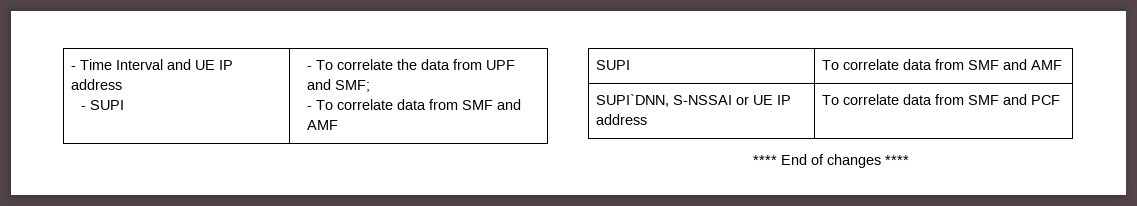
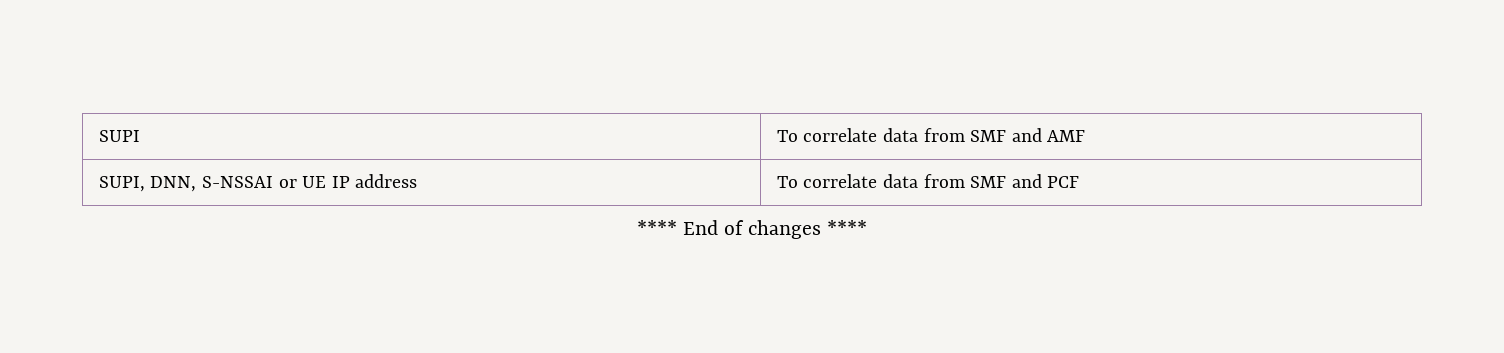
- - Time Interval and UE IP address
- - SUPI | - To correlate the data from UPF and SMF;
- - To correlate data from SMF and AMF
- SUPI`DNN, S-NSSAI or UE IP address | To correlate data from SMF and PCF
+ SUPI, DNN, S-NSSAI or UE IP address | To correlate data from SMF and PCF

